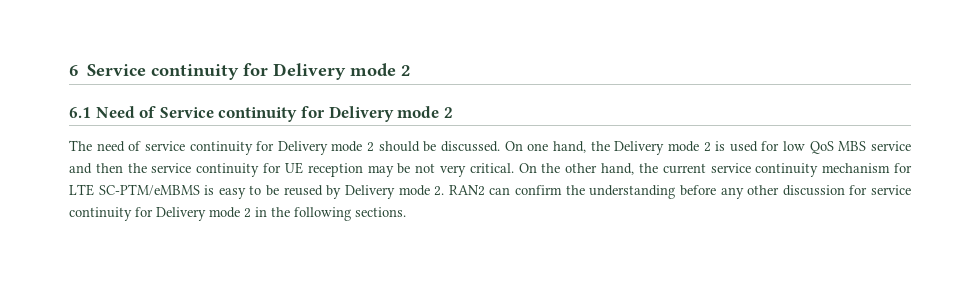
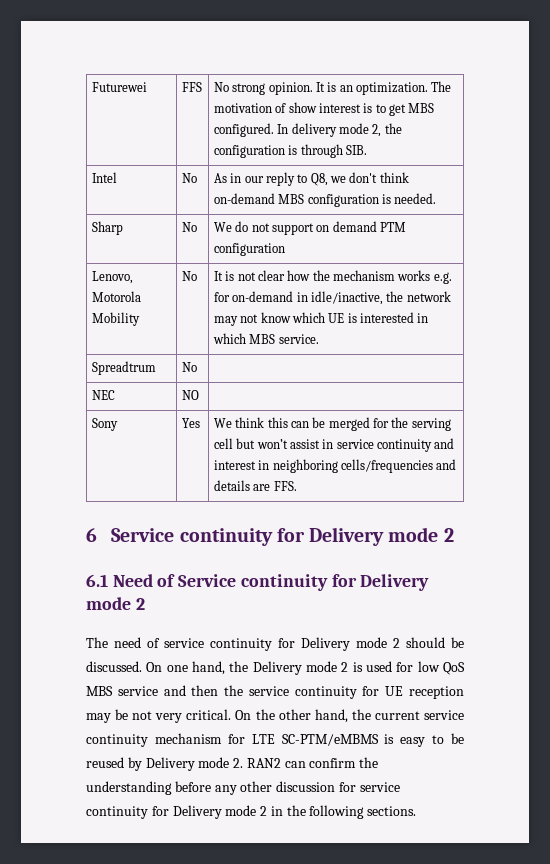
+ Futurewei | FFS | No strong opinion. It is an optimization. The motivation of show interest is to get MBS configured. In delivery mode 2, the configuration is through SIB.
+ Intel | No | As in our reply to Q8, we don't think on-demand MBS configuration is needed.
+ Sharp | No | We do not support on demand PTM configuration
+ Lenovo, Motorola Mobility | No | It is not clear how the mechanism works e.g. for on-demand in idle/inactive, the network may not know which UE is interested in which MBS service.
+ Spreadtrum | No |
+ NEC | NO |
+ Sony | Yes | We think this can be merged for the serving cell but won’t assist in service continuity and interest in neighboring cells/frequencies and details are FFS.

